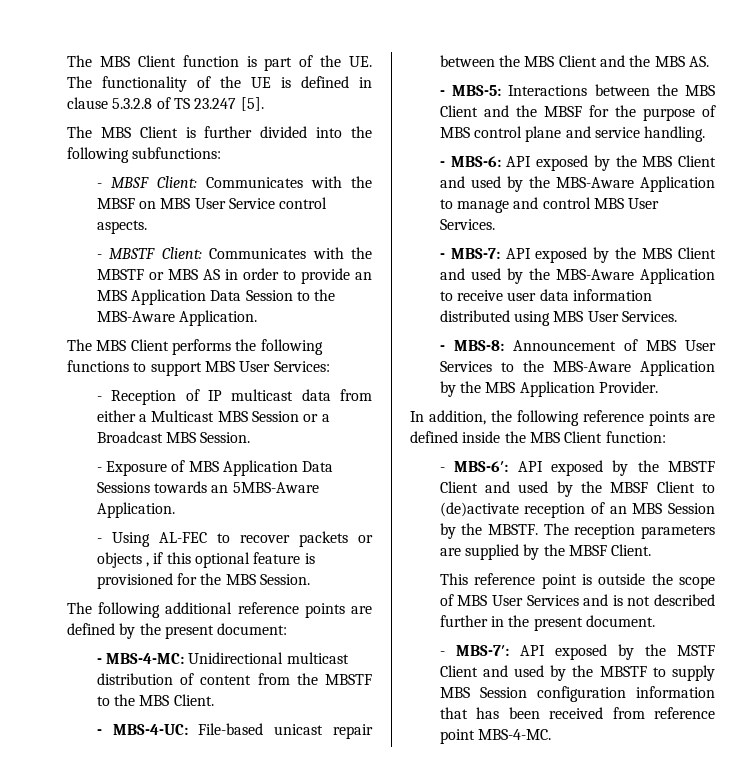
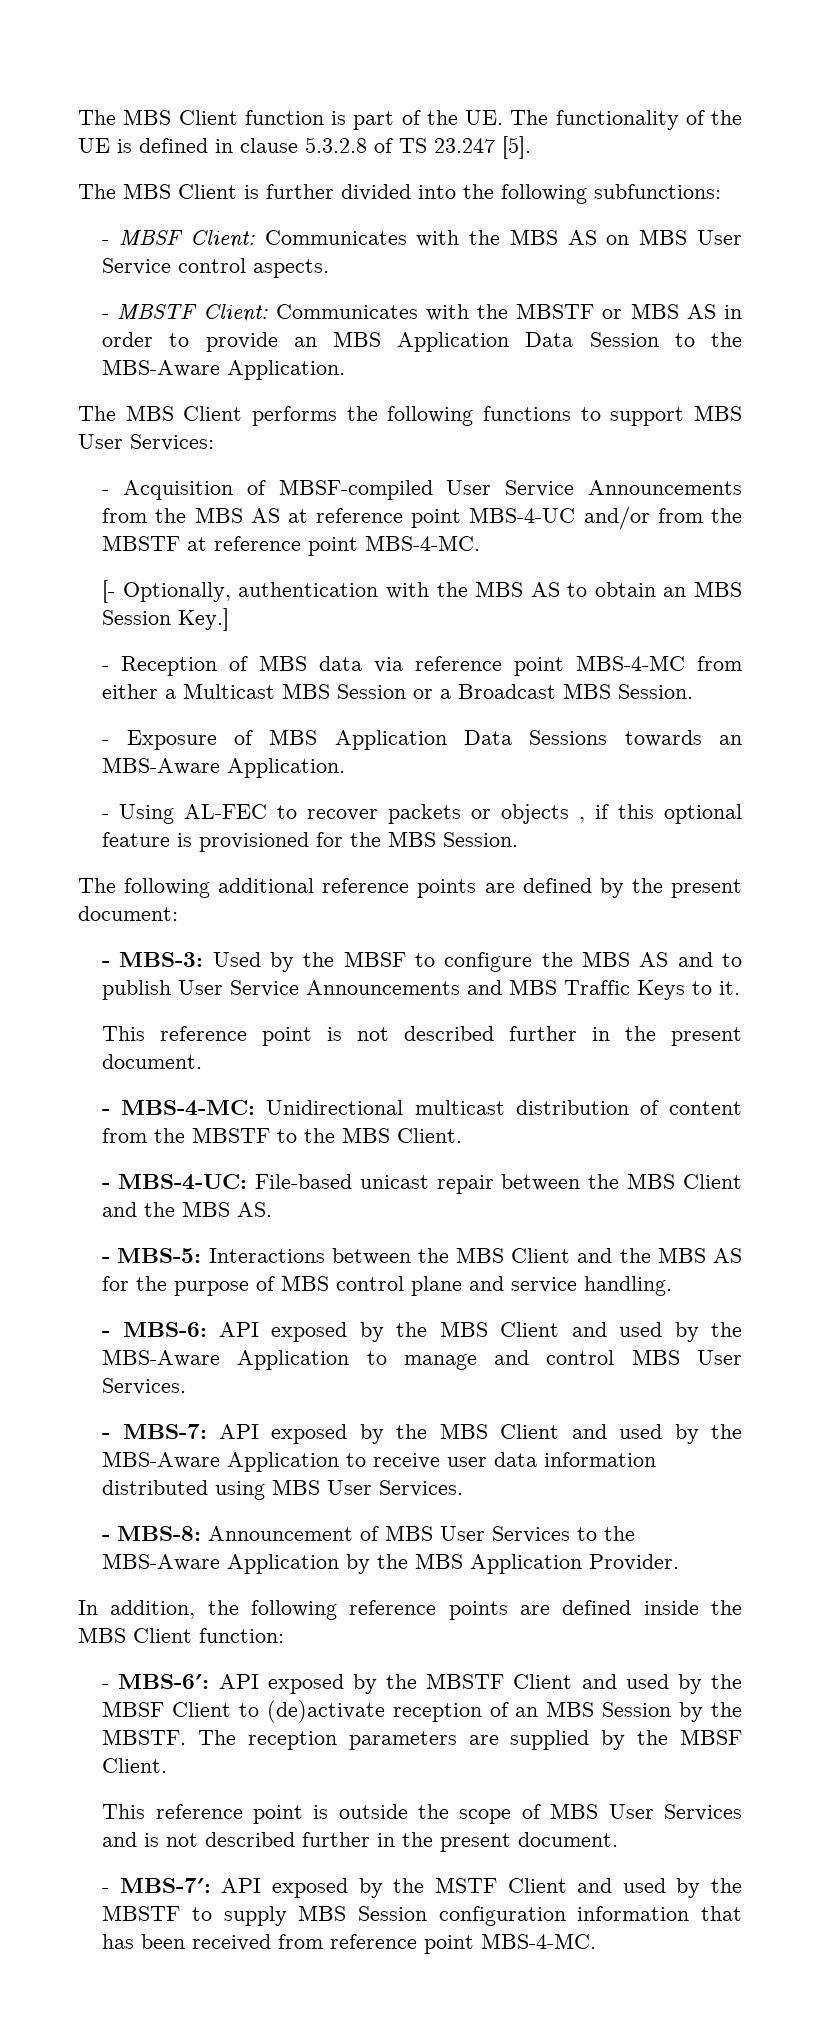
- - MBSF Client: Communicates with the MBSF on MBS User Service control aspects.
+ - MBSF Client: Communicates with the MBS AS on MBS User Service control aspects.
- - Reception of IP multicast data from either a Multicast MBS Session or a Broadcast MBS Session.
+ - Acquisition of MBSF-compiled User Service Announcements from the MBS AS at reference point MBS-4-UC and/or from the MBSTF at reference point MBS-4-MC.
+ [- Optionally, authentication with the MBS AS to obtain an MBS Session Key.]
+ - Reception of MBS data via reference point MBS-4-MC from either a Multicast MBS Session or a Broadcast MBS Session.
- - Exposure of MBS Application Data Sessions towards an 5MBS-Aware Application.
+ - Exposure of MBS Application Data Sessions towards an MBS-Aware Application.
+ - MBS-3: Used by the MBSF to configure the MBS AS and to publish User Service Announcements and MBS Traffic Keys to it.
+ This reference point is not described further in the present document.
- - MBS-5: Interactions between the MBS Client and the MBSF for the purpose of MBS control plane and service handling.
+ - MBS-5: Interactions between the MBS Client and the MBS AS for the purpose of MBS control plane and service handling.

